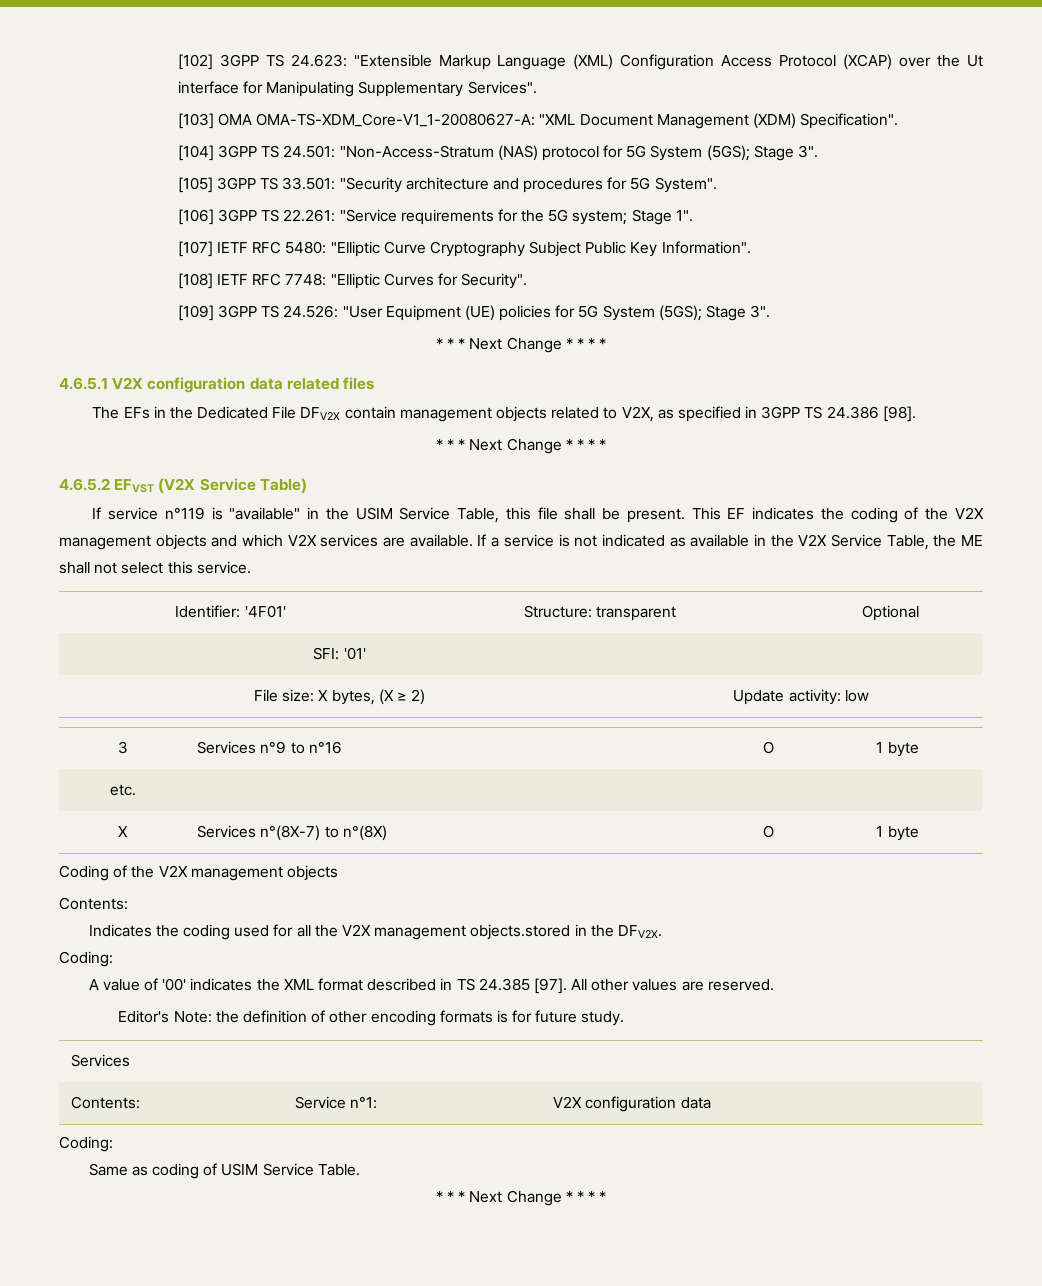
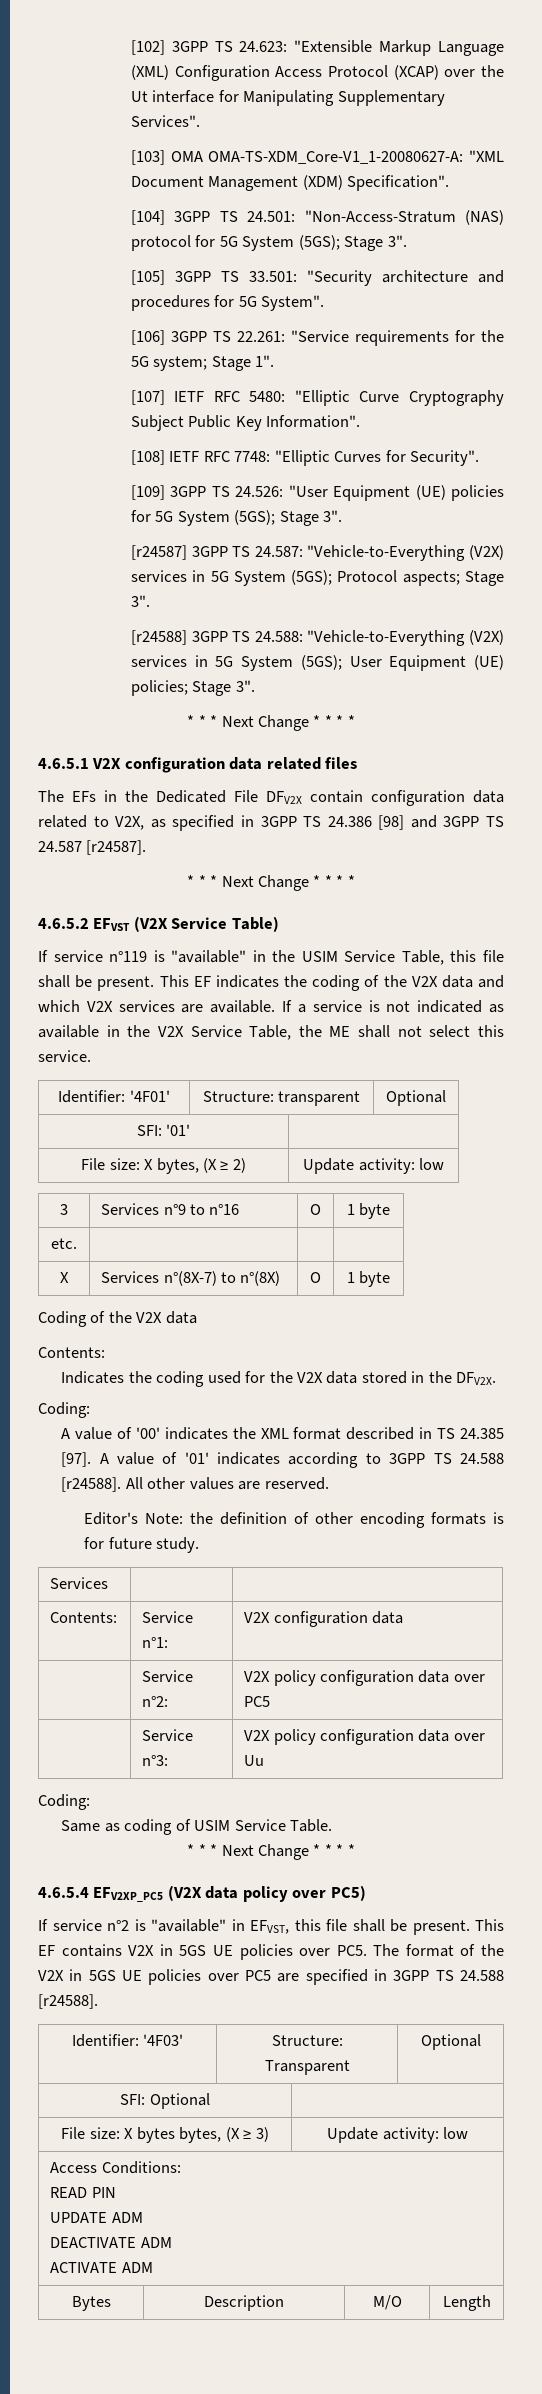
+ [r24587] 3GPP TS 24.587: "Vehicle-to-Everything (V2X) services in 5G System (5GS); Protocol aspects; Stage 3".
+ [r24588] 3GPP TS 24.588: "Vehicle-to-Everything (V2X) services in 5G System (5GS); User Equipment (UE) policies; Stage 3".
- The EFs in the Dedicated File DFV2X contain management objects related to V2X, as specified in 3GPP TS 24.386 [98].
+ The EFs in the Dedicated File DFV2X contain configuration data related to V2X, as specified in 3GPP TS 24.386 [98] and 3GPP TS 24.587 [r24587].
- This EF indicates the coding of the V2X management objects and which V2X services are available.
+ This EF indicates the coding of the V2X data and which V2X services are available.
- Coding of the V2X management objects
+ Coding of the V2X data
- Indicates the coding used for all the V2X management objects.stored in the DFV2X.
+ Indicates the coding used for the V2X data stored in the DFV2X.
+ A value of '01' indicates according to 3GPP TS 24.588 [r24588].
+ | Service n°2: | V2X policy configuration data over PC5
+ | Service n°3: | V2X policy configuration data over Uu
+ 4.6.5.4 EFV2XP_PC5 (V2X data policy over PC5)
+ If service n°2 is "available" in EFVST, this file shall be present. This EF contains V2X in 5GS UE policies over PC5. The format of the V2X in 5GS UE policies over PC5 are specified in 3GPP TS 24.588 [r24588].
+ Identifier: '4F03' | Structure: Transparent | Optional
+ SFI: Optional |
+ File size: X bytes bytes, (X ≥ 3) | Update activity: low
+ Access Conditions:
+ READ PIN
+ UPDATE ADM
+ DEACTIVATE ADM
+ ACTIVATE ADM
+ Bytes | Description | M/O | Length

